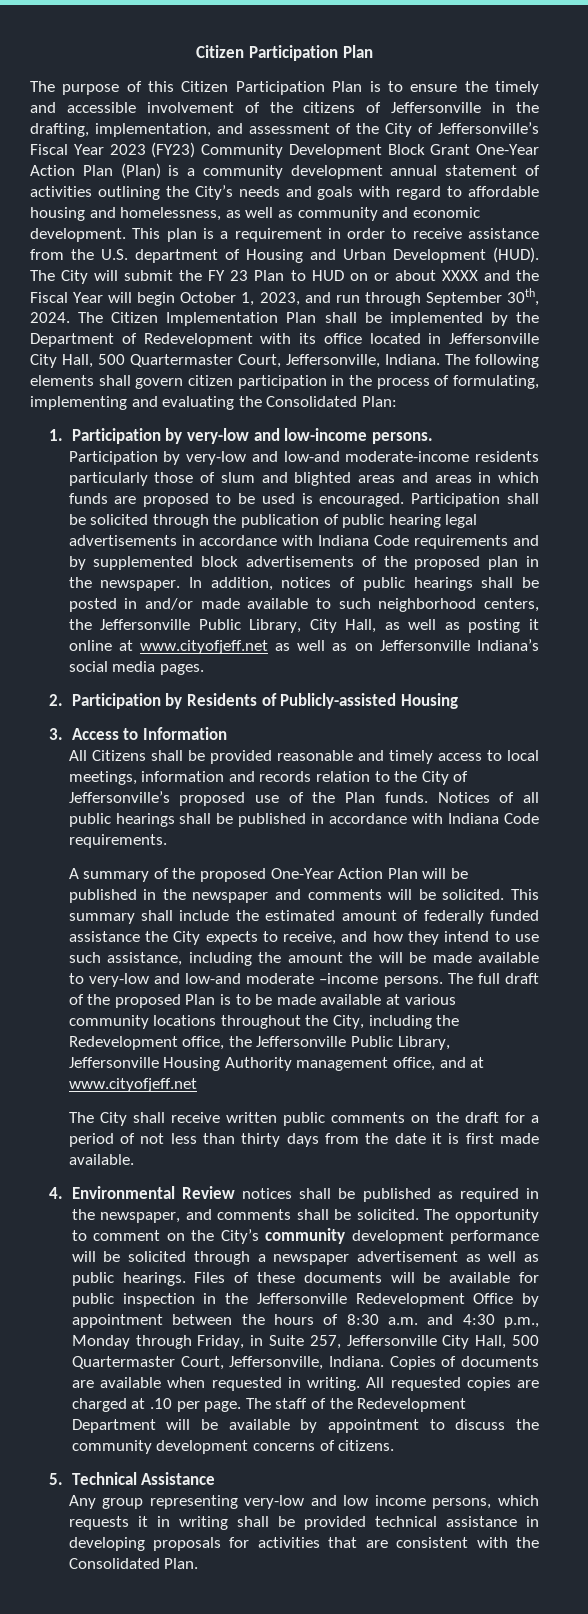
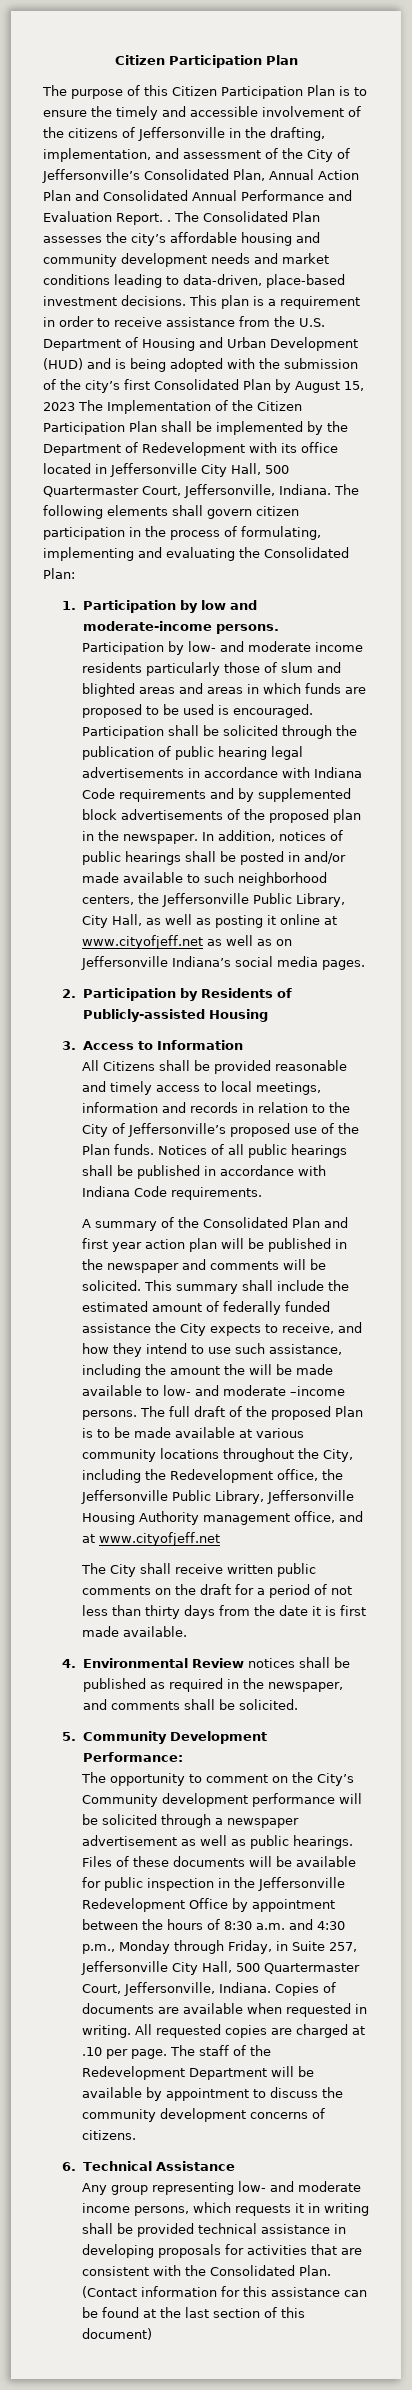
- The purpose of this Citizen Participation Plan is to ensure the timely and accessible involvement of the citizens of Jeffersonville in the drafting, implementation, and assessment of the City of Jeffersonville’s Fiscal Year 2023 (FY23) Community Development Block Grant One-Year Action Plan (Plan) is a community development annual statement of activities outlining the City’s needs and goals with regard to affordable housing and homelessness, as well as community and economic development.
+ The purpose of this Citizen Participation Plan is to ensure the timely and accessible involvement of the citizens of Jeffersonville in the drafting, implementation, and assessment of the City of Jeffersonville’s Consolidated Plan, Annual Action Plan and Consolidated Annual Performance and Evaluation Report. . The Consolidated Plan assesses the city’s affordable housing and community development needs and market conditions leading to data-driven, place-based investment decisions.
- This plan is a requirement in order to receive assistance from the U.S. department of Housing and Urban Development (HUD). The City will submit the FY 23 Plan to HUD on or about XXXX and the Fiscal Year will begin October 1, 2023, and run through September 30th, 2024. The Citizen Implementation Plan shall be implemented by the Department of Redevelopment with its office located in Jeffersonville City Hall, 500 Quartermaster Court, Jeffersonville, Indiana.
+ This plan is a requirement in order to receive assistance from the U.S. Department of Housing and Urban Development (HUD) and is being adopted with the submission of the city’s first Consolidated Plan by August 15, 2023 The Implementation of the Citizen Participation Plan shall be implemented by the Department of Redevelopment with its office located in Jeffersonville City Hall, 500 Quartermaster Court, Jeffersonville, Indiana.
- 1. Participation by very-low and low-income persons.
+ 1. Participation by low and moderate-income persons.
- Participation by very-low and low-and moderate-income residents particularly those of slum and blighted areas and areas in which funds are proposed to be used is encouraged.
+ Participation by low- and moderate income residents particularly those of slum and blighted areas and areas in which funds are proposed to be used is encouraged.
- All Citizens shall be provided reasonable and timely access to local meetings, information and records relation to the City of Jeffersonville’s proposed use of the Plan funds.
+ All Citizens shall be provided reasonable and timely access to local meetings, information and records in relation to the City of Jeffersonville’s proposed use of the Plan funds.
- A summary of the proposed One-Year Action Plan will be published in the newspaper and comments will be solicited.
+ A summary of the Consolidated Plan and first year action plan will be published in the newspaper and comments will be solicited.
- This summary shall include the estimated amount of federally funded assistance the City expects to receive, and how they intend to use such assistance, including the amount the will be made available to very-low and low-and moderate –income persons.
+ This summary shall include the estimated amount of federally funded assistance the City expects to receive, and how they intend to use such assistance, including the amount the will be made available to low- and moderate –income persons.
- 4. Environmental Review notices shall be published as required in the newspaper, and comments shall be solicited. The opportunity to comment on the City’s community development performance will be solicited through a newspaper advertisement as well as public hearings.
+ 4. Environmental Review notices shall be published as required in the newspaper, and comments shall be solicited.
+ 5. Community Development Performance:
+ The opportunity to comment on the City’s Community development performance will be solicited through a newspaper advertisement as well as public hearings.
- 5. Technical Assistance
+ 6. Technical Assistance
- Any group representing very-low and low income persons, which requests it in writing shall be provided technical assistance in developing proposals for activities that are consistent with the Consolidated Plan.
+ Any group representing low- and moderate income persons, which requests it in writing shall be provided technical assistance in developing proposals for activities that are consistent with the Consolidated Plan.
+ (Contact information for this assistance can be found at the last section of this document)

